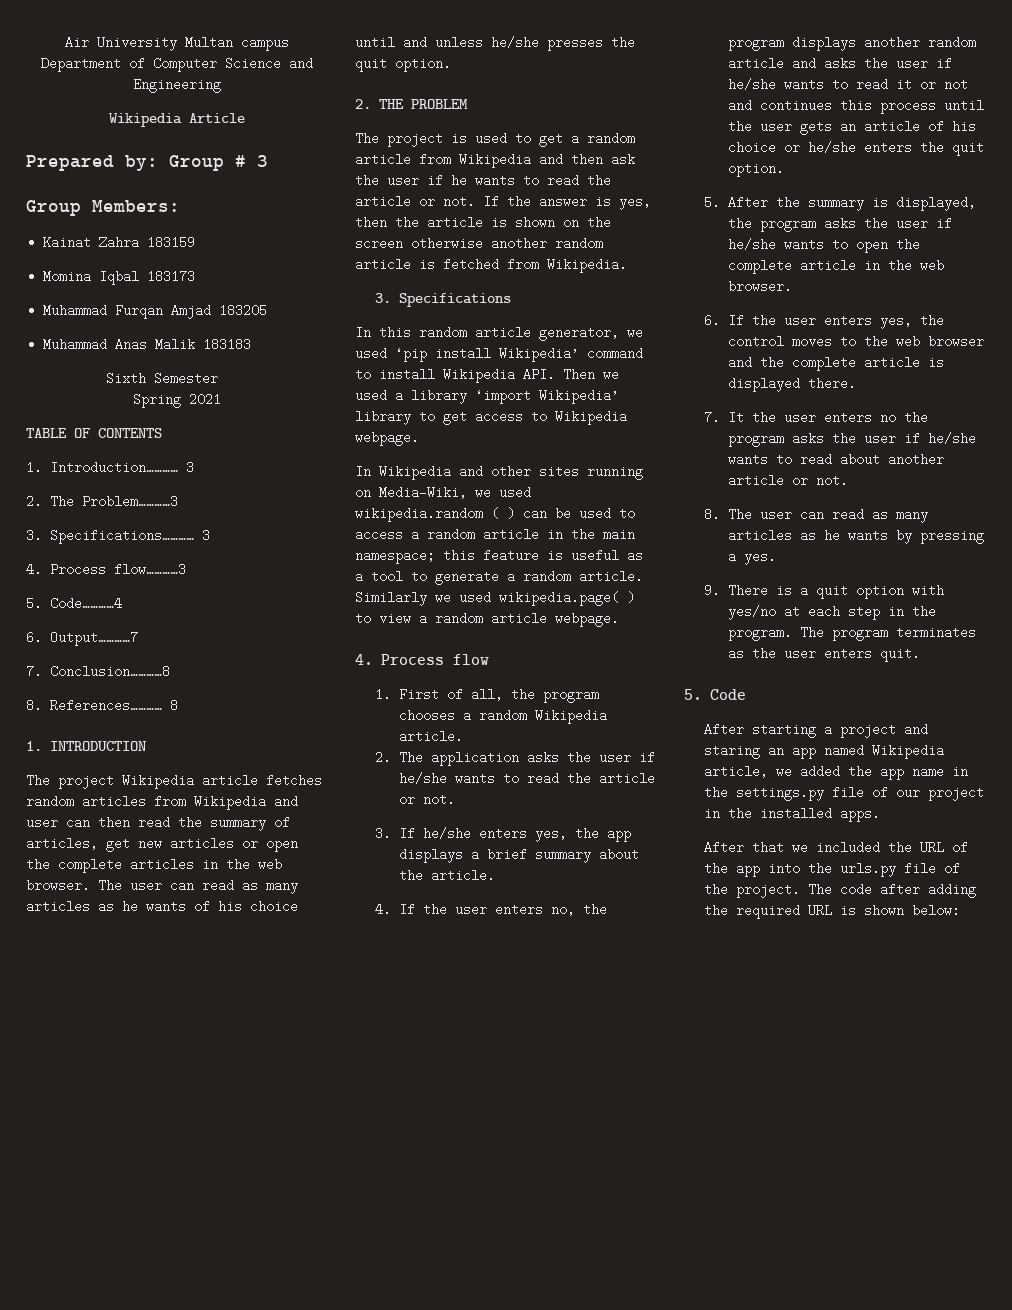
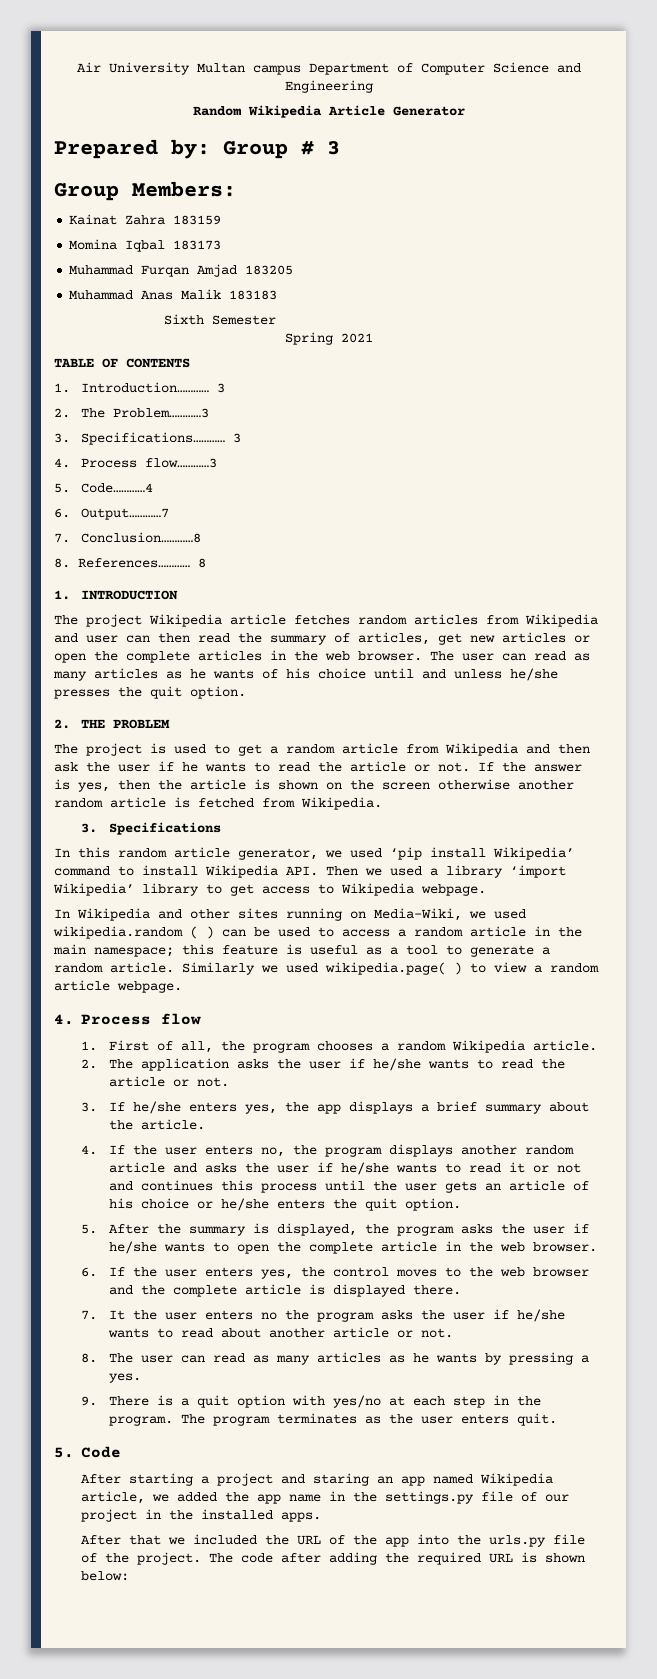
- Wikipedia Article
+ Random Wikipedia Article Generator

